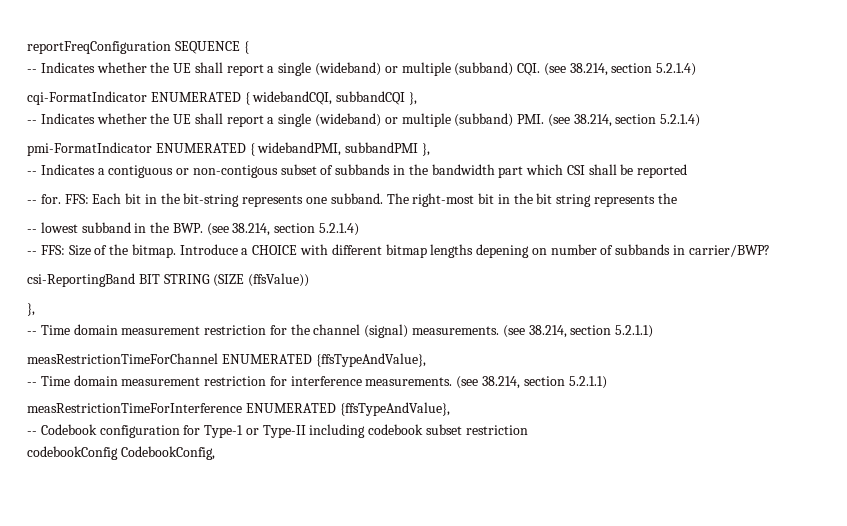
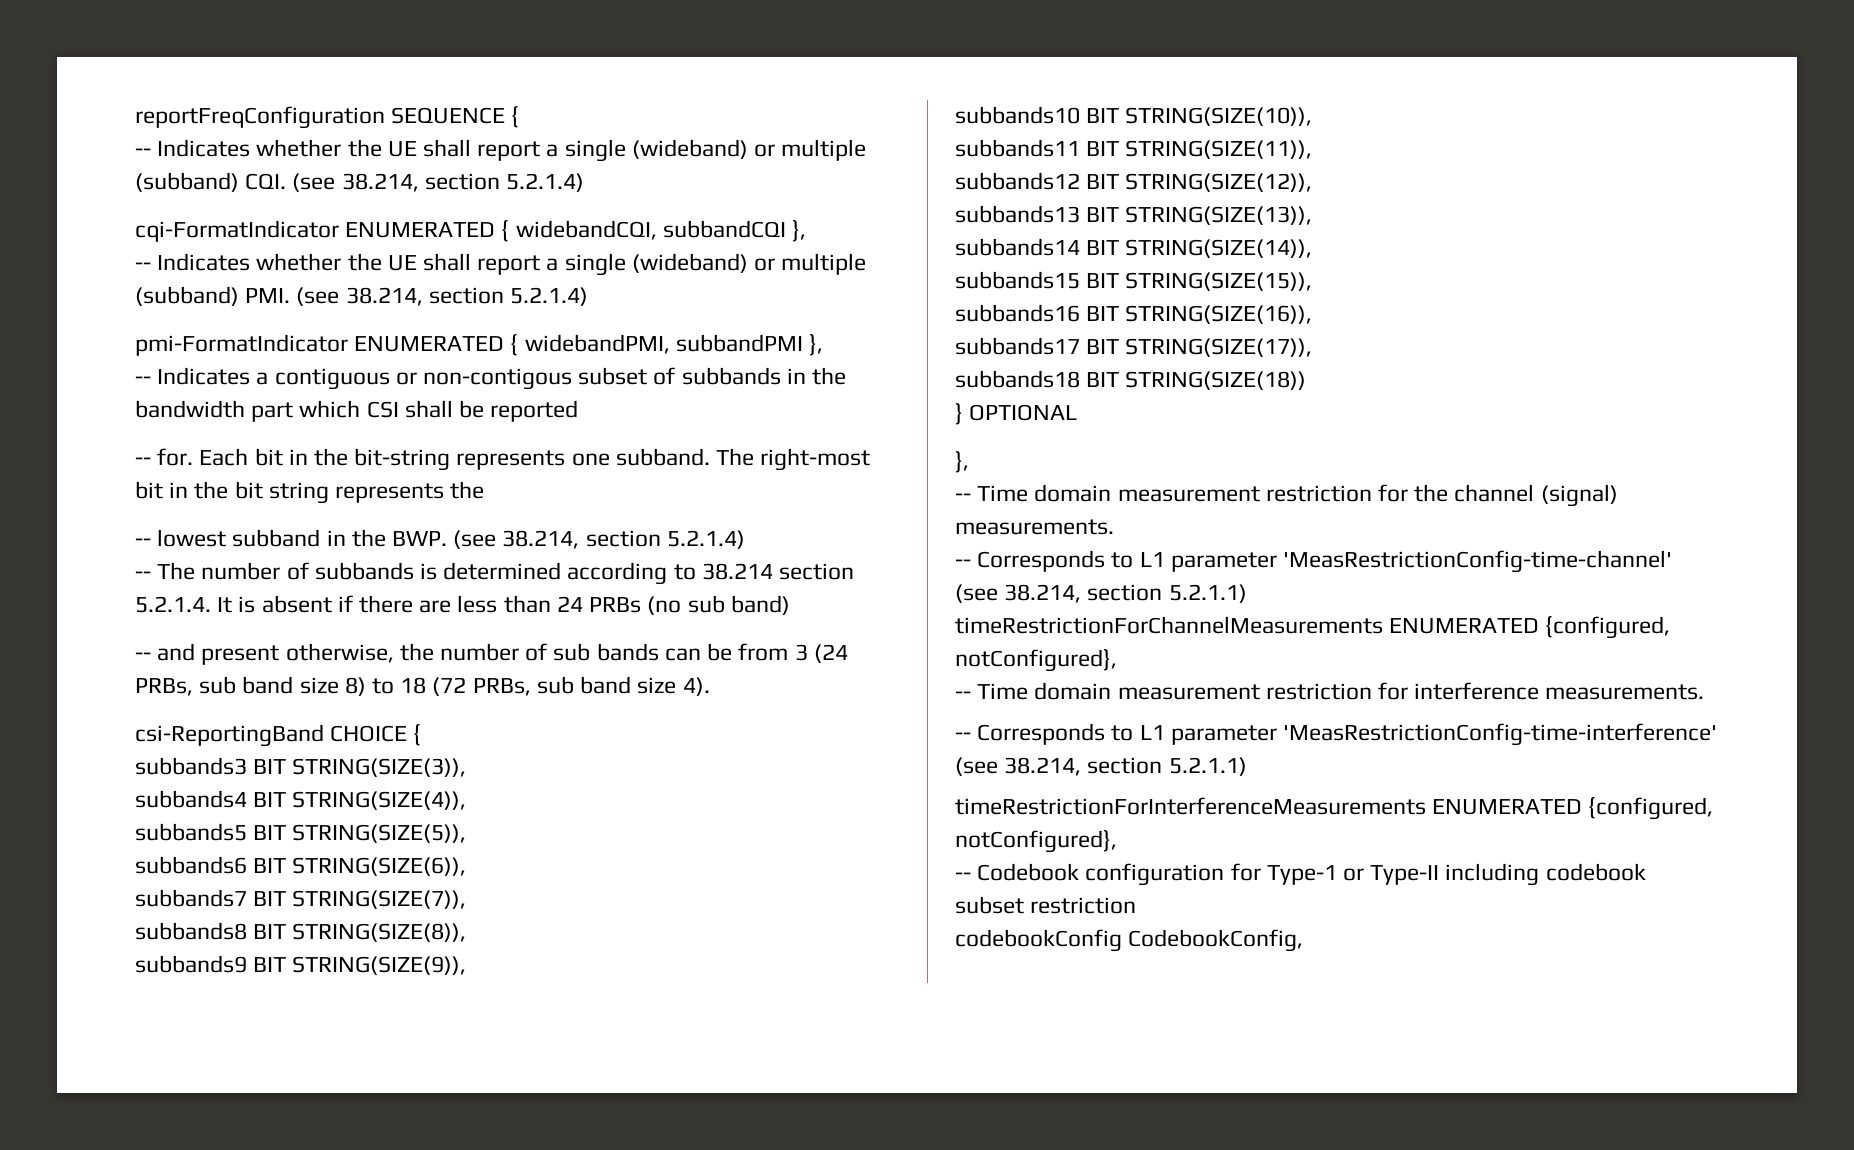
- FFS: Each bit in the bit-string represents one subband.
+ Each bit in the bit-string represents one subband.
- -- FFS: Size of the bitmap. Introduce a CHOICE with different bitmap lengths depening on number of subbands in carrier/BWP?
- csi-ReportingBand BIT STRING (SIZE (ffsValue))
+ -- The number of subbands is determined according to 38.214 section 5.2.1.4. It is absent if there are less than 24 PRBs (no sub band)
+ -- and present otherwise, the number of sub bands can be from 3 (24 PRBs, sub band size 8) to 18 (72 PRBs, sub band size 4).
+ csi-ReportingBand CHOICE {
+ subbands3 BIT STRING(SIZE(3)),
+ subbands4 BIT STRING(SIZE(4)),
+ subbands5 BIT STRING(SIZE(5)),
+ subbands6 BIT STRING(SIZE(6)),
+ subbands7 BIT STRING(SIZE(7)),
+ subbands8 BIT STRING(SIZE(8)),
+ subbands9 BIT STRING(SIZE(9)),
+ subbands10 BIT STRING(SIZE(10)),
+ subbands11 BIT STRING(SIZE(11)),
+ subbands12 BIT STRING(SIZE(12)),
+ subbands13 BIT STRING(SIZE(13)),
+ subbands14 BIT STRING(SIZE(14)),
+ subbands15 BIT STRING(SIZE(15)),
+ subbands16 BIT STRING(SIZE(16)),
+ subbands17 BIT STRING(SIZE(17)),
+ subbands18 BIT STRING(SIZE(18))
+ } OPTIONAL
- -- Time domain measurement restriction for the channel (signal) measurements. (see 38.214, section 5.2.1.1)
- measRestrictionTimeForChannel ENUMERATED {ffsTypeAndValue},
+ -- Time domain measurement restriction for the channel (signal) measurements.
+ -- Corresponds to L1 parameter 'MeasRestrictionConfig-time-channel' (see 38.214, section 5.2.1.1)
+ timeRestrictionForChannelMeasurements ENUMERATED {configured, notConfigured},
- -- Time domain measurement restriction for interference measurements. (see 38.214, section 5.2.1.1)
- measRestrictionTimeForInterference ENUMERATED {ffsTypeAndValue},
+ -- Time domain measurement restriction for interference measurements.
+ -- Corresponds to L1 parameter 'MeasRestrictionConfig-time-interference' (see 38.214, section 5.2.1.1)
+ timeRestrictionForInterferenceMeasurements ENUMERATED {configured, notConfigured},

